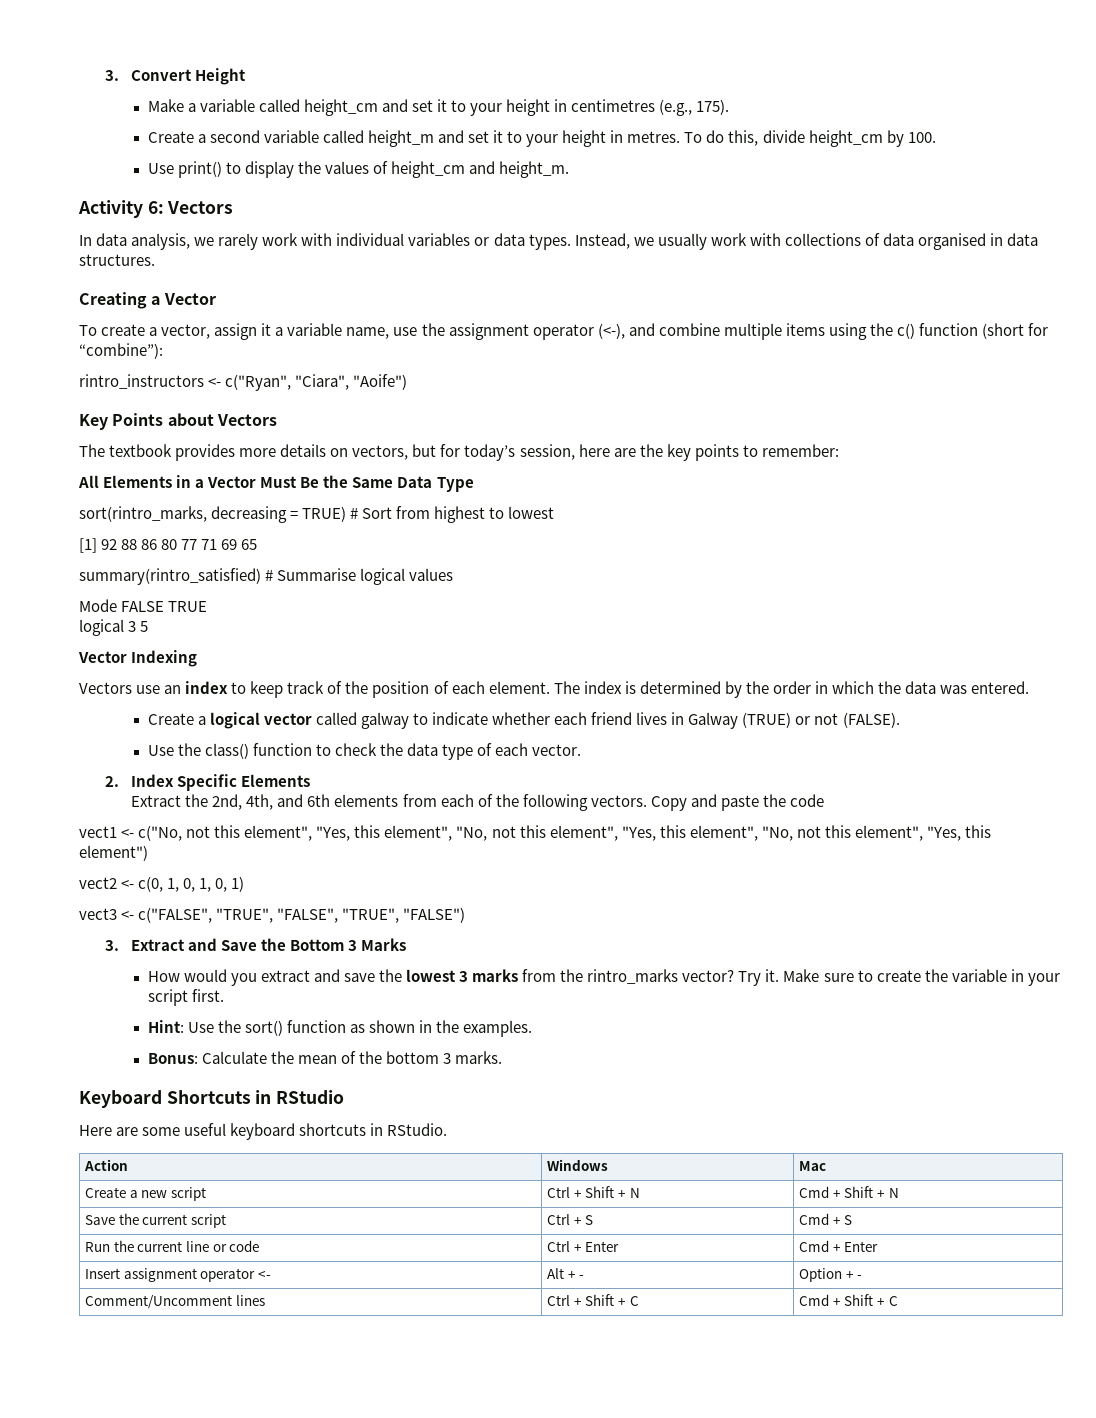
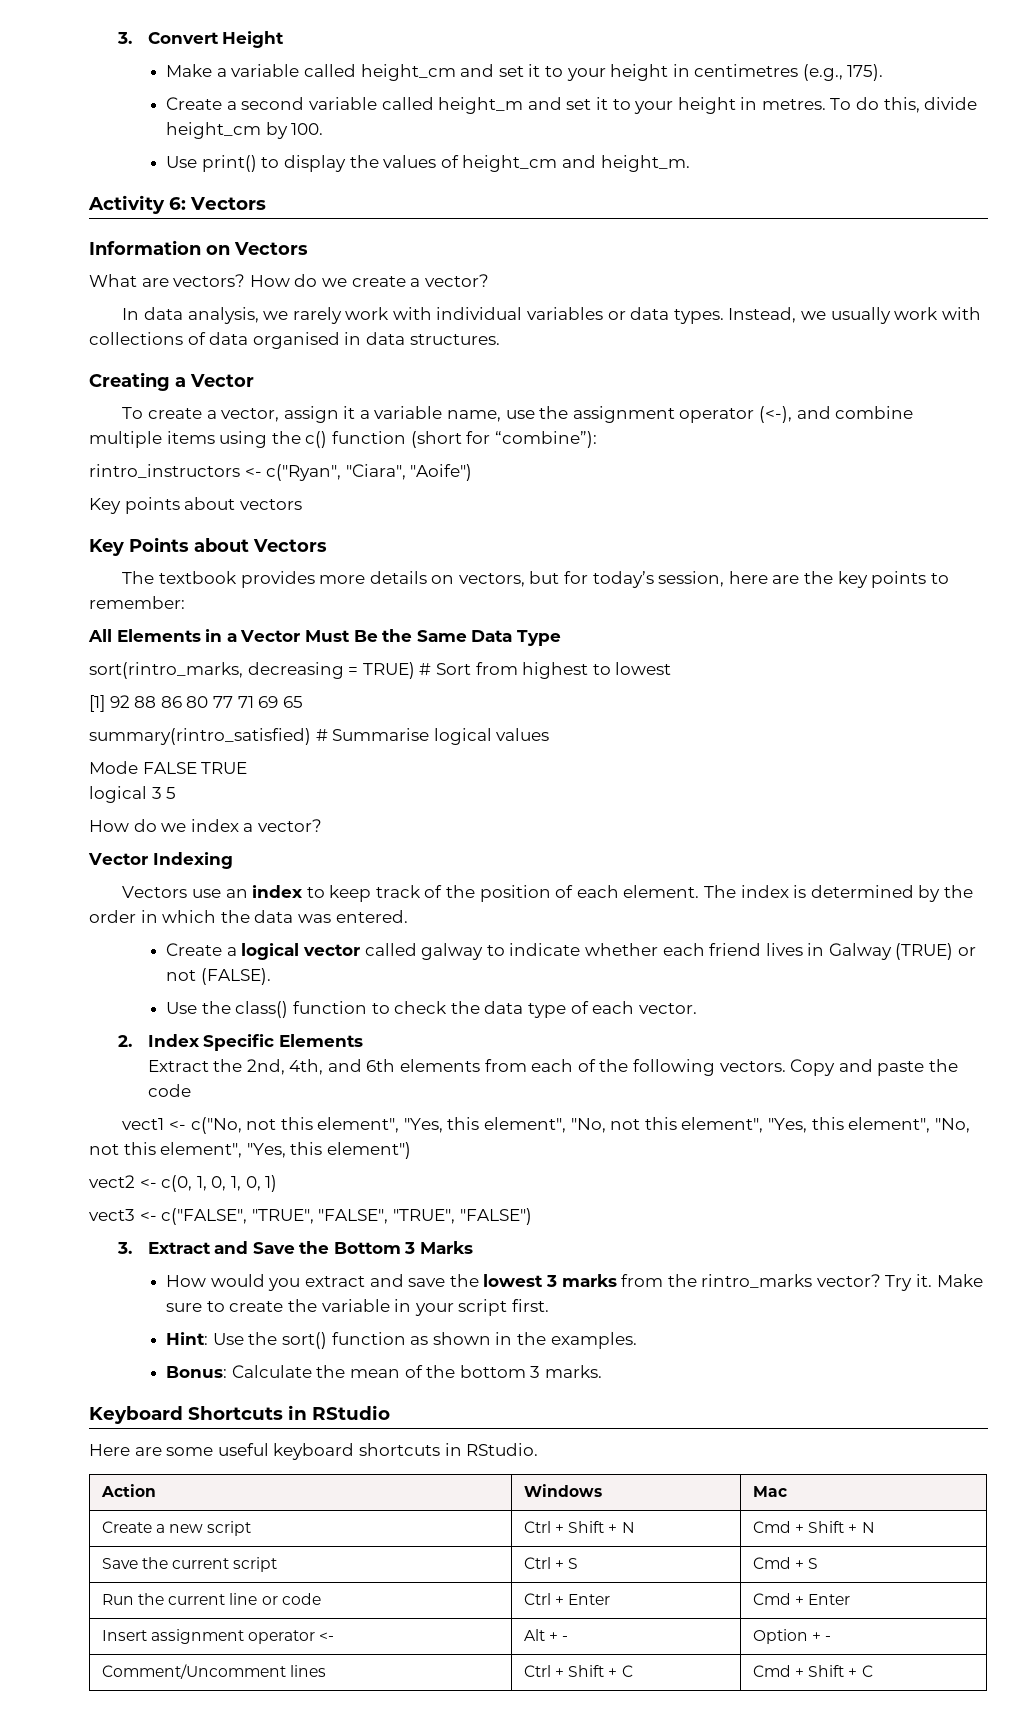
+ Information on Vectors
+ What are vectors? How do we create a vector?
+ Key points about vectors
+ How do we index a vector?

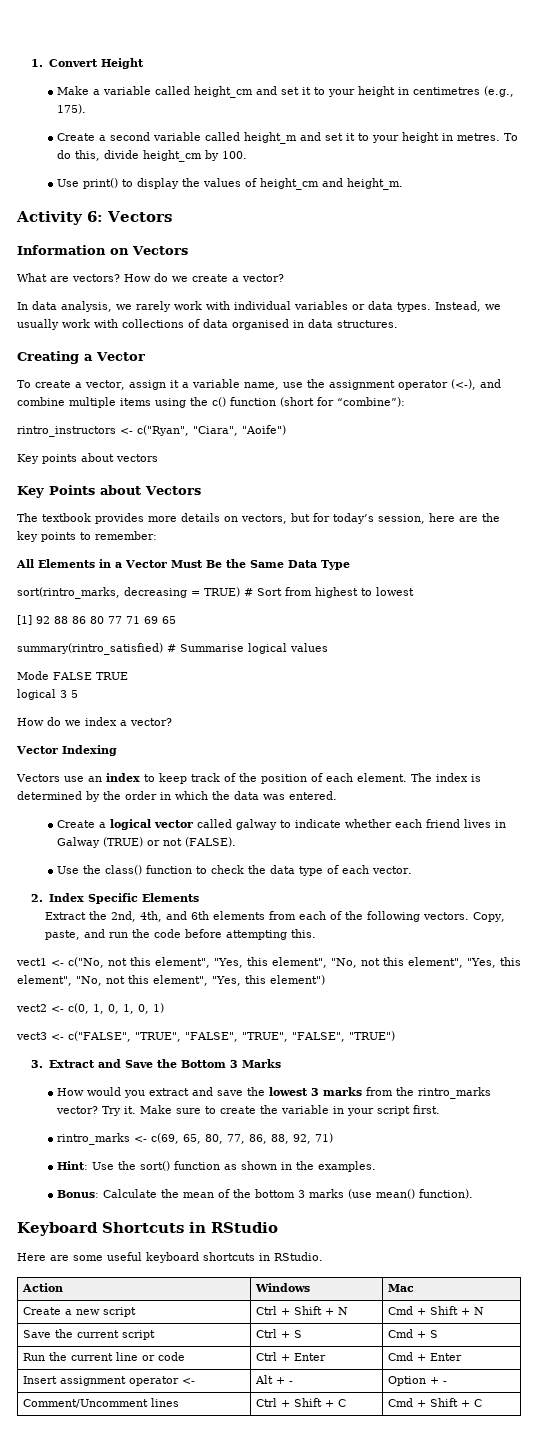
- 3. Convert Height
+ 1. Convert Height
- Copy and paste the code
+ Copy, paste, and run the code before attempting this.
- vect3 <- c("FALSE", "TRUE", "FALSE", "TRUE", "FALSE")
+ vect3 <- c("FALSE", "TRUE", "FALSE", "TRUE", "FALSE", "TRUE")
+ rintro_marks <- c(69, 65, 80, 77, 86, 88, 92, 71)
- Bonus: Calculate the mean of the bottom 3 marks.
+ Bonus: Calculate the mean of the bottom 3 marks (use mean() function).

